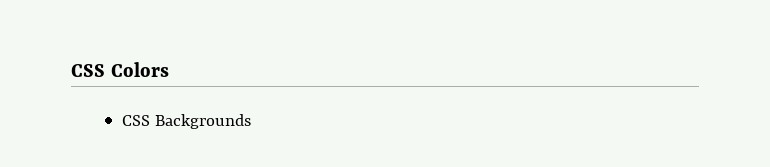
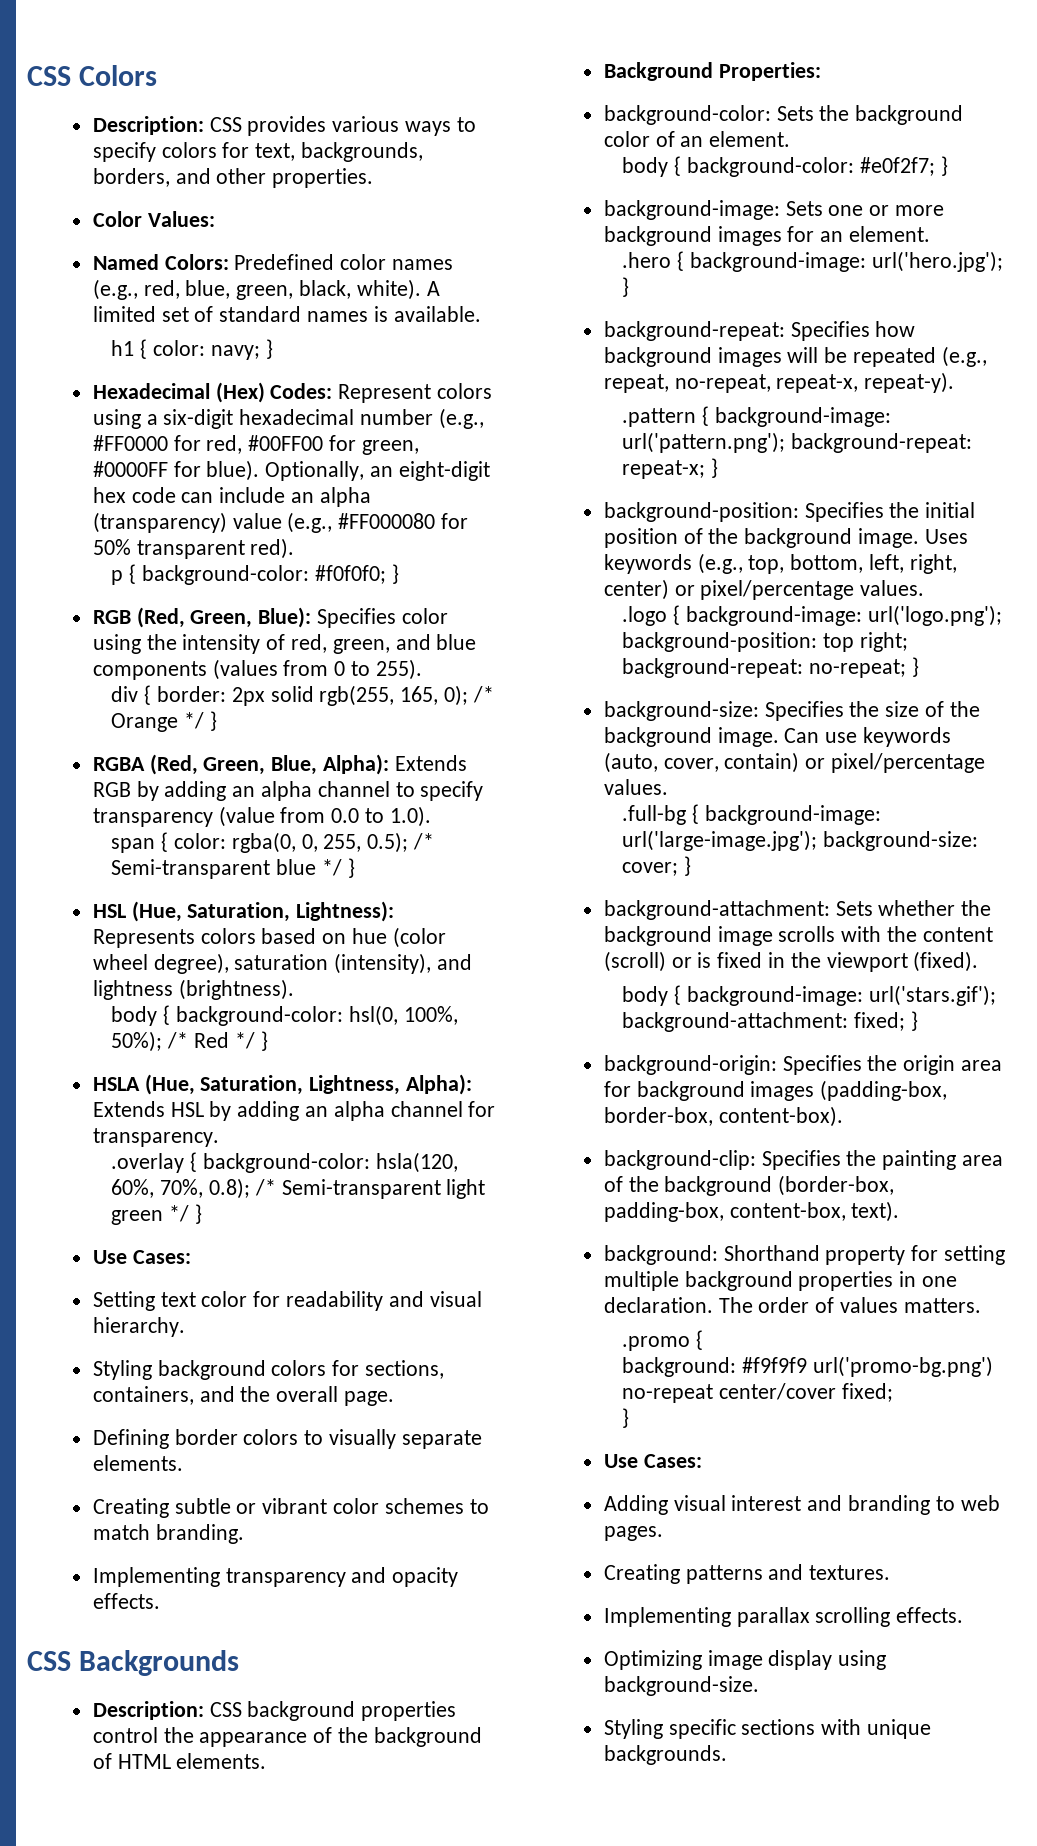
+ Description: CSS provides various ways to specify colors for text, backgrounds, borders, and other properties.
+ Color Values:
+ Named Colors: Predefined color names (e.g., red, blue, green, black, white). A limited set of standard names is available.
+ h1 { color: navy; }
+ Hexadecimal (Hex) Codes: Represent colors using a six-digit hexadecimal number (e.g., #FF0000 for red, #00FF00 for green, #0000FF for blue). Optionally, an eight-digit hex code can include an alpha (transparency) value (e.g., #FF000080 for 50% transparent red).
+ p { background-color: #f0f0f0; }
+ RGB (Red, Green, Blue): Specifies color using the intensity of red, green, and blue components (values from 0 to 255).
+ div { border: 2px solid rgb(255, 165, 0); /* Orange */ }
+ RGBA (Red, Green, Blue, Alpha): Extends RGB by adding an alpha channel to specify transparency (value from 0.0 to 1.0).
+ span { color: rgba(0, 0, 255, 0.5); /* Semi-transparent blue */ }
+ HSL (Hue, Saturation, Lightness): Represents colors based on hue (color wheel degree), saturation (intensity), and lightness (brightness).
+ body { background-color: hsl(0, 100%, 50%); /* Red */ }
+ HSLA (Hue, Saturation, Lightness, Alpha): Extends HSL by adding an alpha channel for transparency.
+ .overlay { background-color: hsla(120, 60%, 70%, 0.8); /* Semi-transparent light green */ }
+ Use Cases:
+ Setting text color for readability and visual hierarchy.
+ Styling background colors for sections, containers, and the overall page.
+ Defining border colors to visually separate elements.
+ Creating subtle or vibrant color schemes to match branding.
+ Implementing transparency and opacity effects.
  CSS Backgrounds
+ Description: CSS background properties control the appearance of the background of HTML elements.
+ Background Properties:
+ background-color: Sets the background color of an element.
+ body { background-color: #e0f2f7; }
+ background-image: Sets one or more background images for an element.
+ .hero { background-image: url('hero.jpg'); }
+ background-repeat: Specifies how background images will be repeated (e.g., repeat, no-repeat, repeat-x, repeat-y).
+ .pattern { background-image: url('pattern.png'); background-repeat: repeat-x; }
+ background-position: Specifies the initial position of the background image. Uses keywords (e.g., top, bottom, left, right, center) or pixel/percentage values.
+ .logo { background-image: url('logo.png'); background-position: top right; background-repeat: no-repeat; }
+ background-size: Specifies the size of the background image. Can use keywords (auto, cover, contain) or pixel/percentage values.
+ .full-bg { background-image: url('large-image.jpg'); background-size: cover; }
+ background-attachment: Sets whether the background image scrolls with the content (scroll) or is fixed in the viewport (fixed).
+ body { background-image: url('stars.gif'); background-attachment: fixed; }
+ background-origin: Specifies the origin area for background images (padding-box, border-box, content-box).
+ background-clip: Specifies the painting area of the background (border-box, padding-box, content-box, text).
+ background: Shorthand property for setting multiple background properties in one declaration. The order of values matters.
+ .promo {
+ background: #f9f9f9 url('promo-bg.png') no-repeat center/cover fixed;
+ }
+ Use Cases:
+ Adding visual interest and branding to web pages.
+ Creating patterns and textures.
+ Implementing parallax scrolling effects.
+ Optimizing image display using background-size.
+ Styling specific sections with unique backgrounds.

